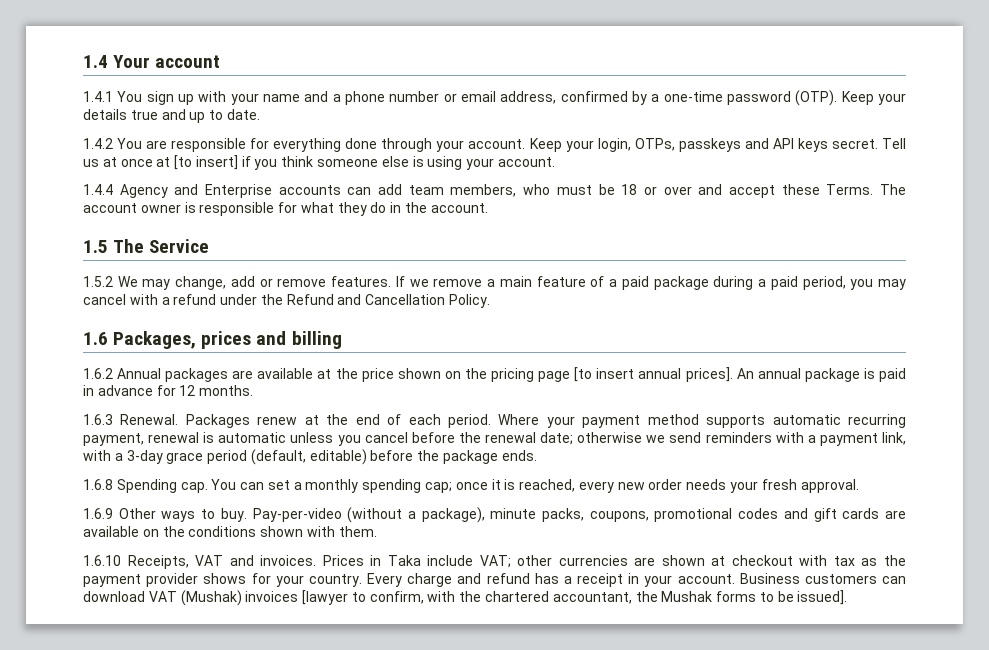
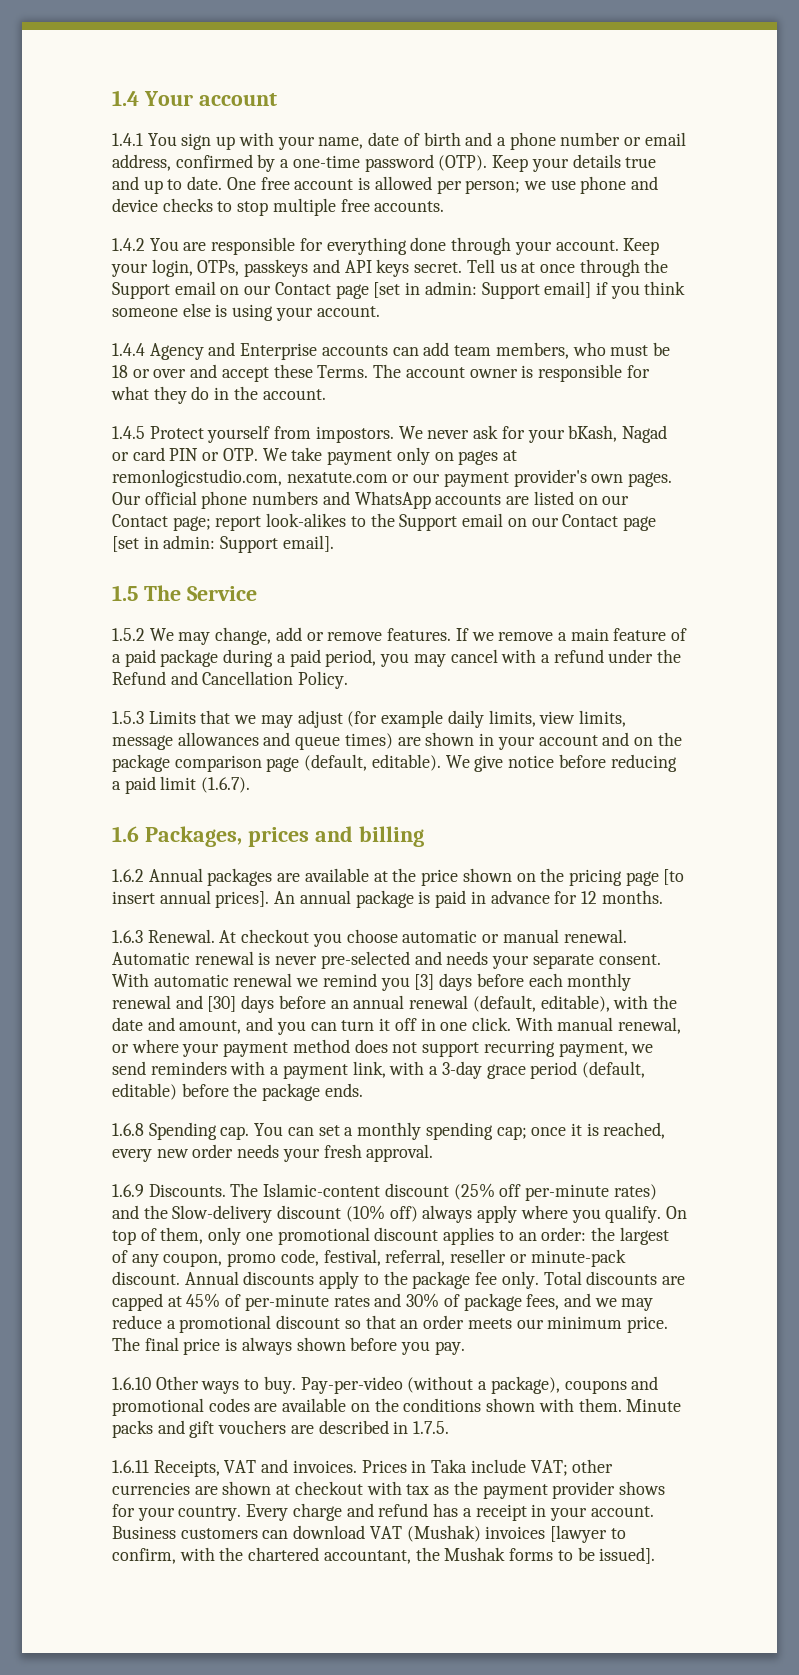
- 1.4.1 You sign up with your name and a phone number or email address, confirmed by a one-time password (OTP).
+ 1.4.1 You sign up with your name, date of birth and a phone number or email address, confirmed by a one-time password (OTP).
+ One free account is allowed per person; we use phone and device checks to stop multiple free accounts.
- Tell us at once at [to insert] if you think someone else is using your account.
+ Tell us at once through the Support email on our Contact page [set in admin: Support email] if you think someone else is using your account.
+ 1.4.5 Protect yourself from impostors. We never ask for your bKash, Nagad or card PIN or OTP. We take payment only on pages at remonlogicstudio.com, nexatute.com or our payment provider's own pages. Our official phone numbers and WhatsApp accounts are listed on our Contact page; report look-alikes to the Support email on our Contact page [set in admin: Support email].
+ 1.5.3 Limits that we may adjust (for example daily limits, view limits, message allowances and queue times) are shown in your account and on the package comparison page (default, editable). We give notice before reducing a paid limit (1.6.7).
- Packages renew at the end of each period. Where your payment method supports automatic recurring payment, renewal is automatic unless you cancel before the renewal date; otherwise we send reminders with a payment link, with a 3-day grace period (default, editable) before the package ends.
+ At checkout you choose automatic or manual renewal. Automatic renewal is never pre-selected and needs your separate consent. With automatic renewal we remind you [3] days before each monthly renewal and [30] days before an annual renewal (default, editable), with the date and amount, and you can turn it off in one click. With manual renewal, or where your payment method does not support recurring payment, we send reminders with a payment link, with a 3-day grace period (default, editable) before the package ends.
- 1.6.9 Other ways to buy.
+ 1.6.9 Discounts. The Islamic-content discount (25% off per-minute rates) and the Slow-delivery discount (10% off) always apply where you qualify. On top of them, only one promotional discount applies to an order: the largest of any coupon, promo code, festival, referral, reseller or minute-pack discount. Annual discounts apply to the package fee only. Total discounts are capped at 45% of per-minute rates and 30% of package fees, and we may reduce a promotional discount so that an order meets our minimum price. The final price is always shown before you pay.
+ 1.6.10 Other ways to buy.
- Pay-per-video (without a package), minute packs, coupons, promotional codes and gift cards are available on the conditions shown with them.
- 1.6.10 Receipts, VAT and invoices.
+ Pay-per-video (without a package), coupons and promotional codes are available on the conditions shown with them. Minute packs and gift vouchers are described in 1.7.5.
+ 1.6.11 Receipts, VAT and invoices.

